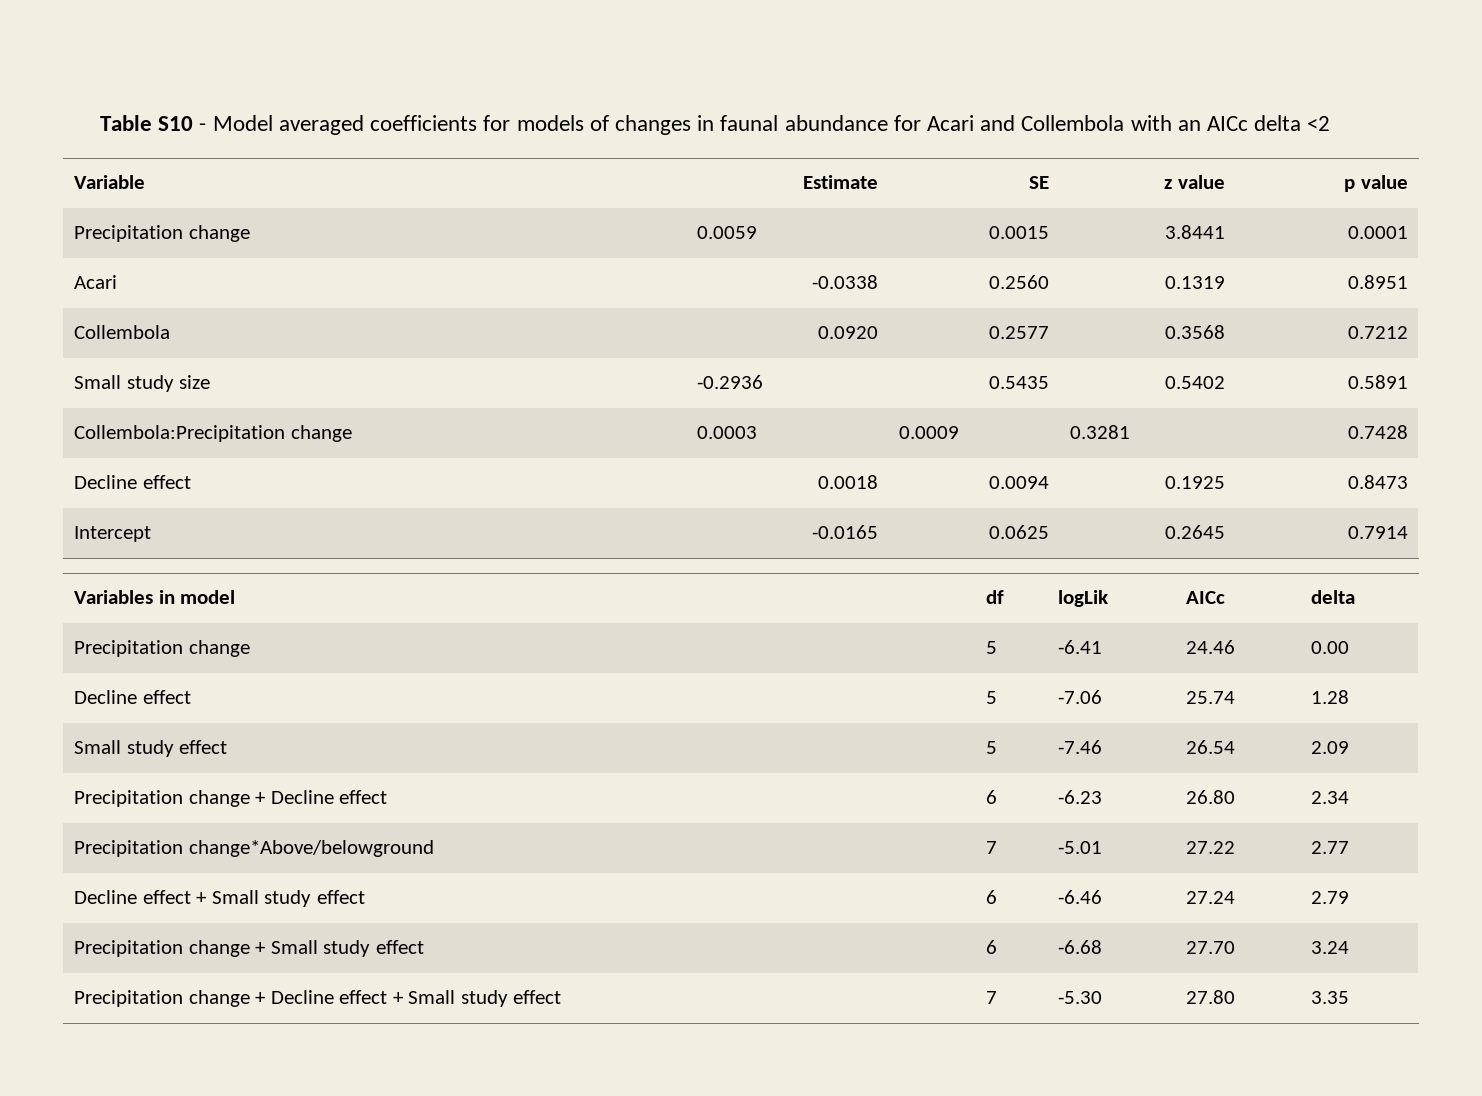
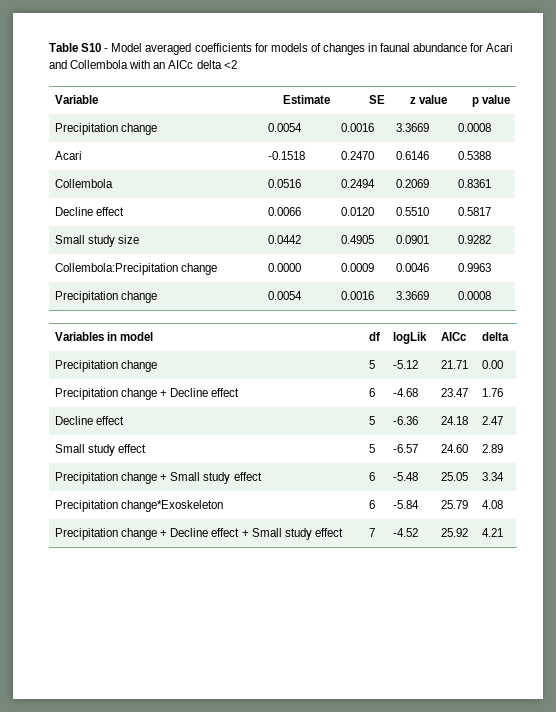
  Variable | Estimate | SE | z value | p value
- Precipitation change | 0.0059 | 0.0015 | 3.8441 | 0.0001
- Acari | -0.0338 | 0.2560 | 0.1319 | 0.8951
- Collembola | 0.0920 | 0.2577 | 0.3568 | 0.7212
+ Precipitation change | 0.0054 | 0.0016 | 3.3669 | 0.0008
+ Acari | -0.1518 | 0.2470 | 0.6146 | 0.5388
+ Collembola | 0.0516 | 0.2494 | 0.2069 | 0.8361
+ Decline effect | 0.0066 | 0.0120 | 0.5510 | 0.5817
- Small study size | -0.2936 | 0.5435 | 0.5402 | 0.5891
+ Small study size | 0.0442 | 0.4905 | 0.0901 | 0.9282
- Collembola:Precipitation change | 0.0003 | 0.0009 | 0.3281 | 0.7428
- Decline effect | 0.0018 | 0.0094 | 0.1925 | 0.8473
- Intercept | -0.0165 | 0.0625 | 0.2645 | 0.7914
+ Collembola:Precipitation change | 0.0000 | 0.0009 | 0.0046 | 0.9963
+ Precipitation change | 0.0054 | 0.0016 | 3.3669 | 0.0008
- Precipitation change | 5 | -6.41 | 24.46 | 0.00
+ Precipitation change | 5 | -5.12 | 21.71 | 0.00
- Decline effect | 5 | -7.06 | 25.74 | 1.28
- Small study effect | 5 | -7.46 | 26.54 | 2.09
- Precipitation change + Decline effect | 6 | -6.23 | 26.80 | 2.34
- Precipitation change*Above/belowground | 7 | -5.01 | 27.22 | 2.77
- Decline effect + Small study effect | 6 | -6.46 | 27.24 | 2.79
+ Precipitation change + Decline effect | 6 | -4.68 | 23.47 | 1.76
+ Decline effect | 5 | -6.36 | 24.18 | 2.47
+ Small study effect | 5 | -6.57 | 24.60 | 2.89
- Precipitation change + Small study effect | 6 | -6.68 | 27.70 | 3.24
+ Precipitation change + Small study effect | 6 | -5.48 | 25.05 | 3.34
+ Precipitation change*Exoskeleton | 6 | -5.84 | 25.79 | 4.08
- Precipitation change + Decline effect + Small study effect | 7 | -5.30 | 27.80 | 3.35
+ Precipitation change + Decline effect + Small study effect | 7 | -4.52 | 25.92 | 4.21

